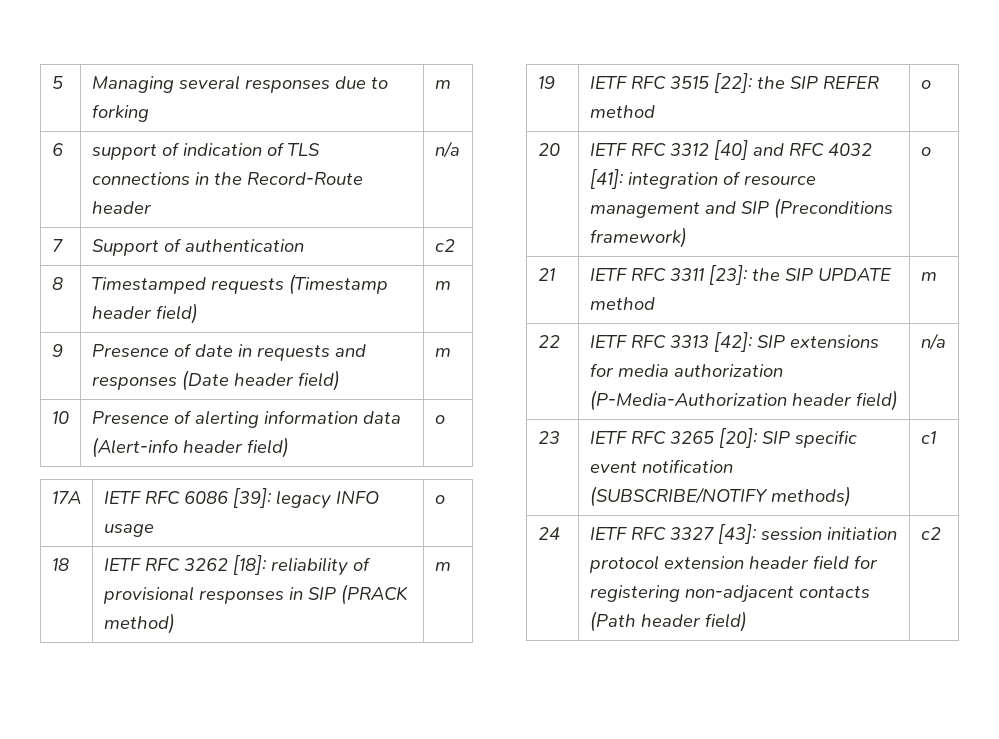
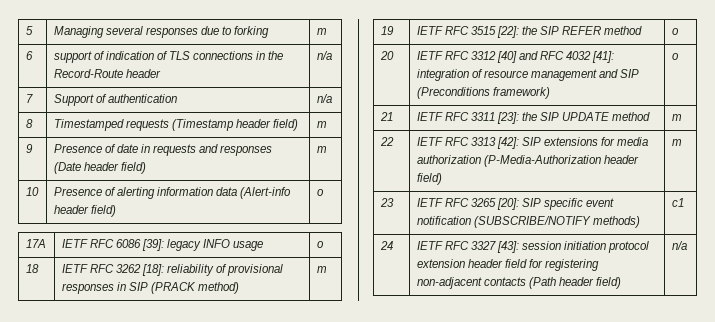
- 7 | Support of authentication | c2
+ 7 | Support of authentication | n/a
- 22 | IETF RFC 3313 [42]: SIP extensions for media authorization (P-Media-Authorization header field) | n/a
+ 22 | IETF RFC 3313 [42]: SIP extensions for media authorization (P-Media-Authorization header field) | m
- 24 | IETF RFC 3327 [43]: session initiation protocol extension header field for registering non-adjacent contacts (Path header field) | c2
+ 24 | IETF RFC 3327 [43]: session initiation protocol extension header field for registering non-adjacent contacts (Path header field) | n/a

